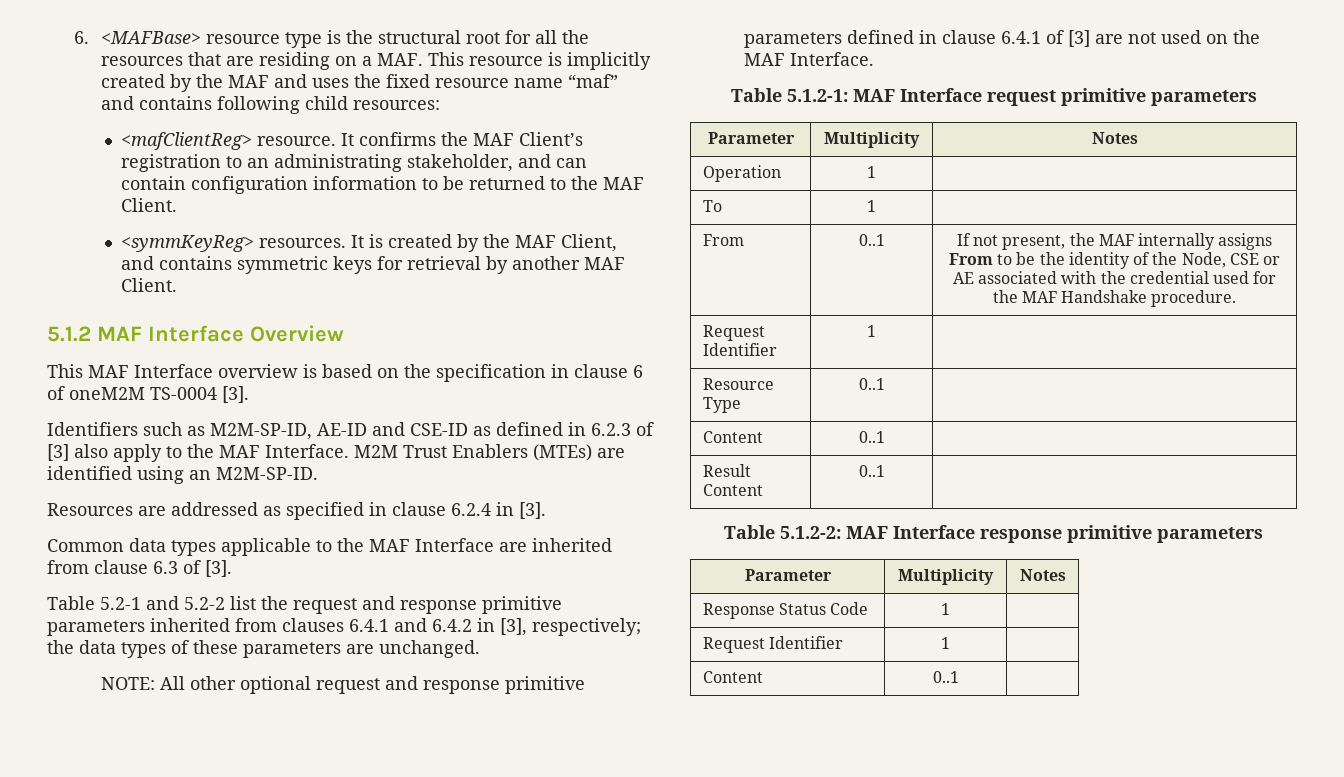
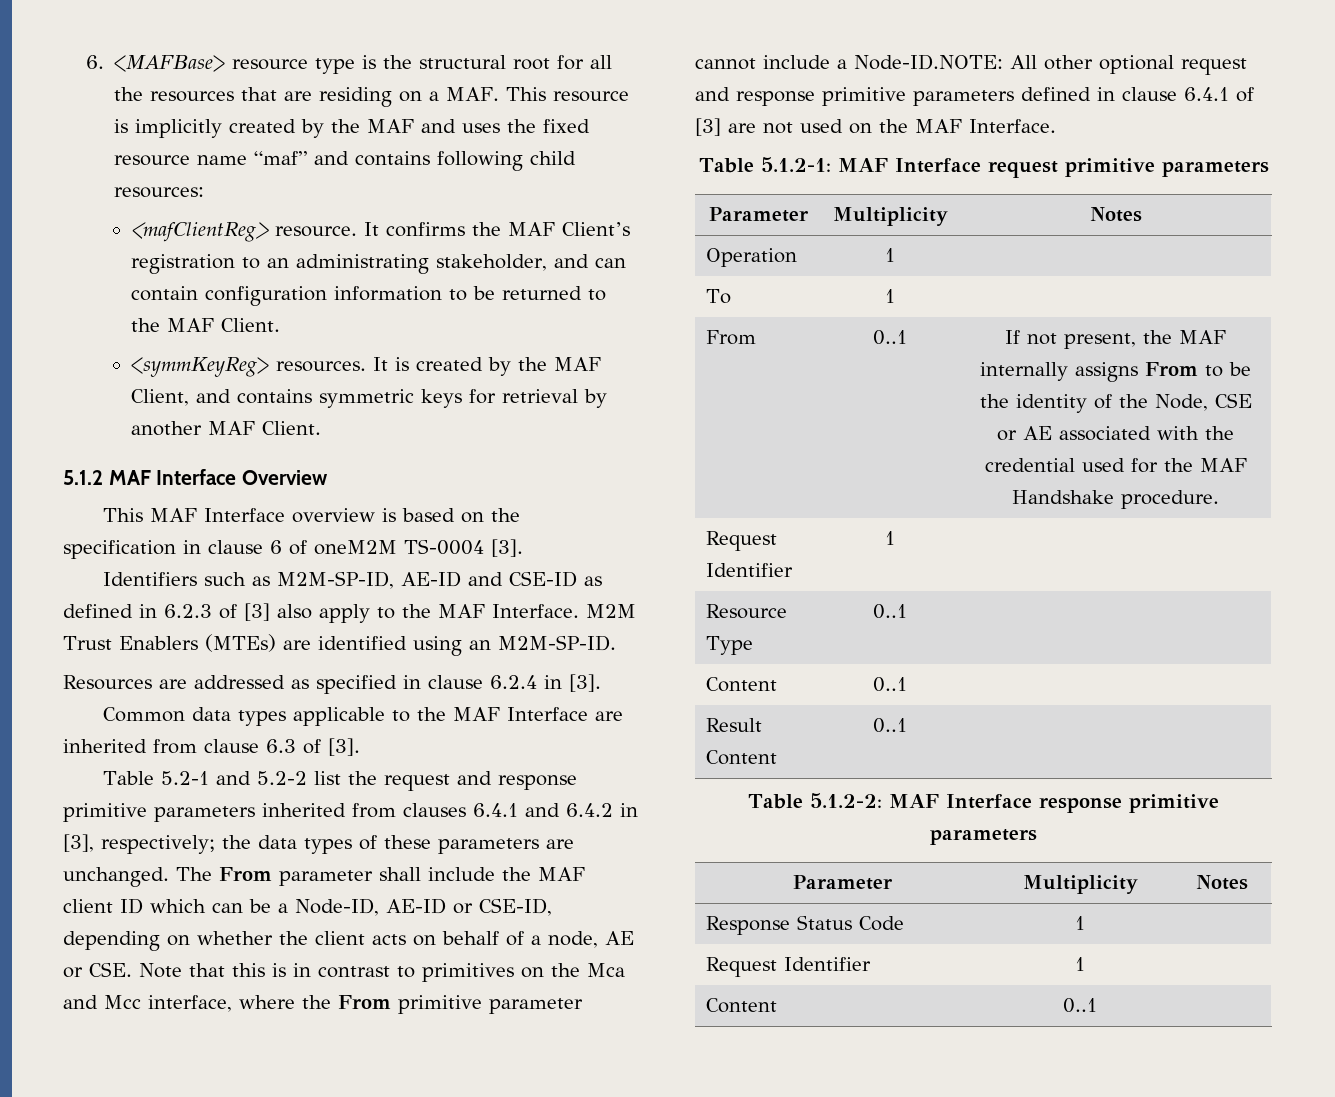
- Table 5.2-1 and 5.2-2 list the request and response primitive parameters inherited from clauses 6.4.1 and 6.4.2 in [3], respectively; the data types of these parameters are unchanged.
- NOTE: All other optional request and response primitive parameters defined in clause 6.4.1 of [3] are not used on the MAF Interface.
+ Table 5.2-1 and 5.2-2 list the request and response primitive parameters inherited from clauses 6.4.1 and 6.4.2 in [3], respectively; the data types of these parameters are unchanged. The From parameter shall include the MAF client ID which can be a Node-ID, AE-ID or CSE-ID, depending on whether the client acts on behalf of a node, AE or CSE. Note that this is in contrast to primitives on the Mca and Mcc interface, where the From primitive parameter cannot include a Node-ID.NOTE: All other optional request and response primitive parameters defined in clause 6.4.1 of [3] are not used on the MAF Interface.

